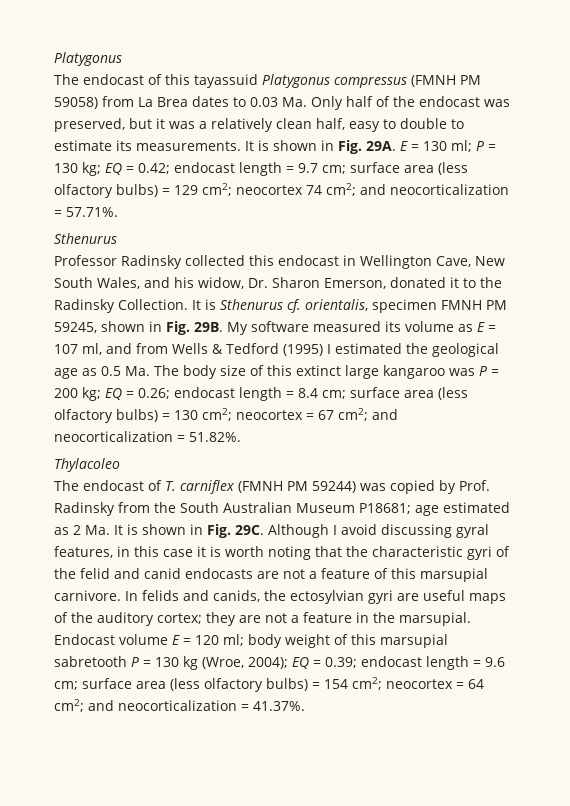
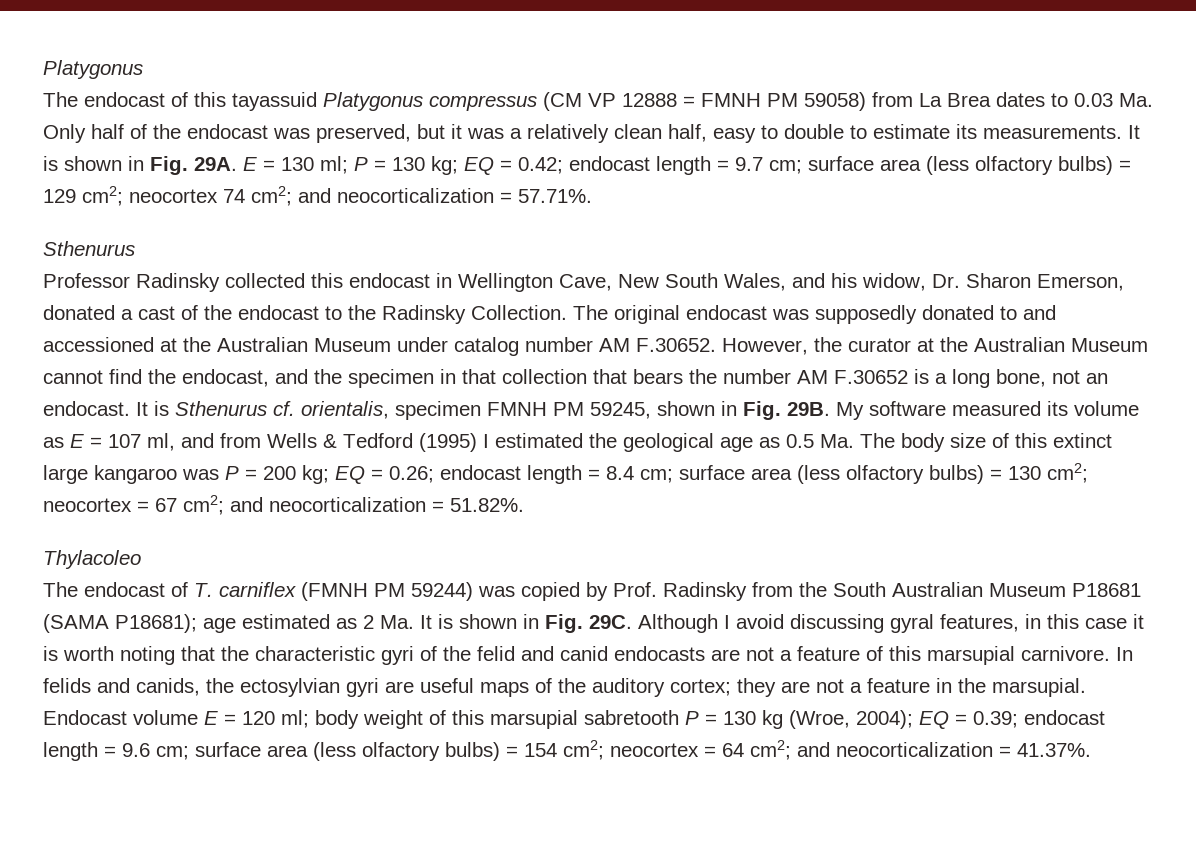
- The endocast of this tayassuid Platygonus compressus (FMNH PM 59058) from La Brea dates to 0.03 Ma. Only half of the endocast was preserved, but it was a relatively clean half, easy to double to estimate its measurements.
+ The endocast of this tayassuid Platygonus compressus (CM VP 12888 = FMNH PM 59058) from La Brea dates to 0.03 Ma. Only half of the endocast was preserved, but it was a relatively clean half, easy to double to estimate its measurements.
- Professor Radinsky collected this endocast in Wellington Cave, New South Wales, and his widow, Dr. Sharon Emerson, donated it to the Radinsky Collection.
+ Professor Radinsky collected this endocast in Wellington Cave, New South Wales, and his widow, Dr. Sharon Emerson, donated a cast of the endocast to the Radinsky Collection. The original endocast was supposedly donated to and accessioned at the Australian Museum under catalog number AM F.30652. However, the curator at the Australian Museum cannot find the endocast, and the specimen in that collection that bears the number AM F.30652 is a long bone, not an endocast.
- The endocast of T. carniflex (FMNH PM 59244) was copied by Prof. Radinsky from the South Australian Museum P18681; age estimated as 2 Ma. It is shown in Fig. 29C.
+ The endocast of T. carniflex (FMNH PM 59244) was copied by Prof. Radinsky from the South Australian Museum P18681 (SAMA P18681); age estimated as 2 Ma. It is shown in Fig. 29C.

